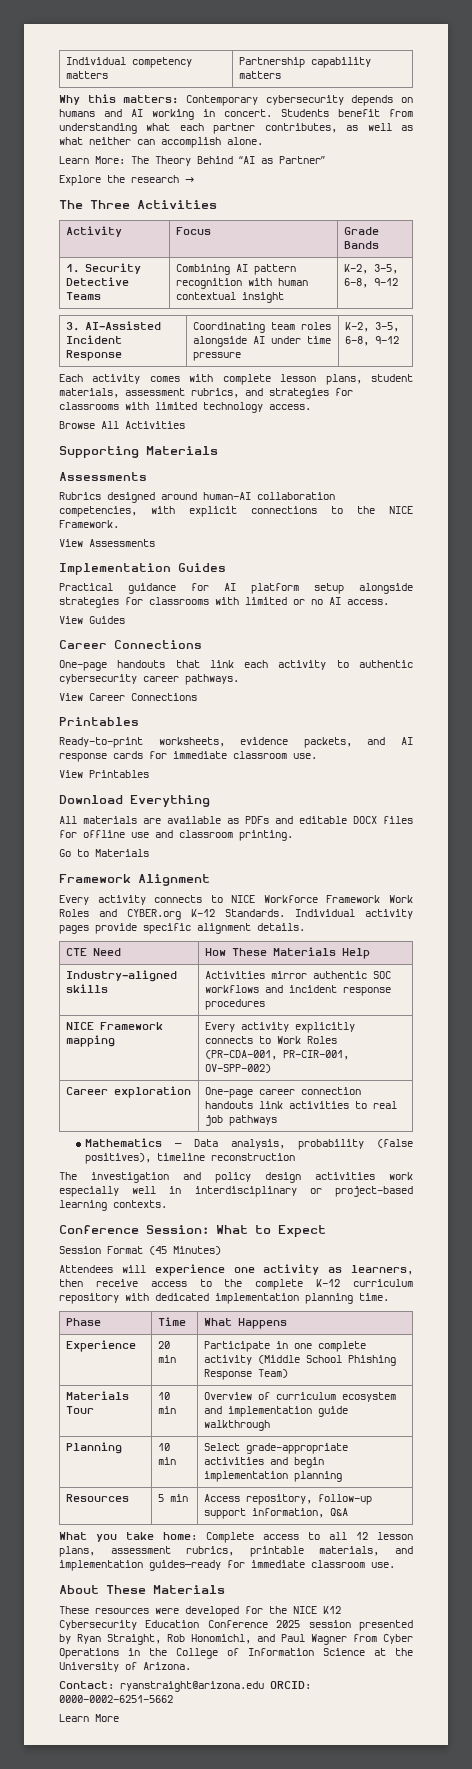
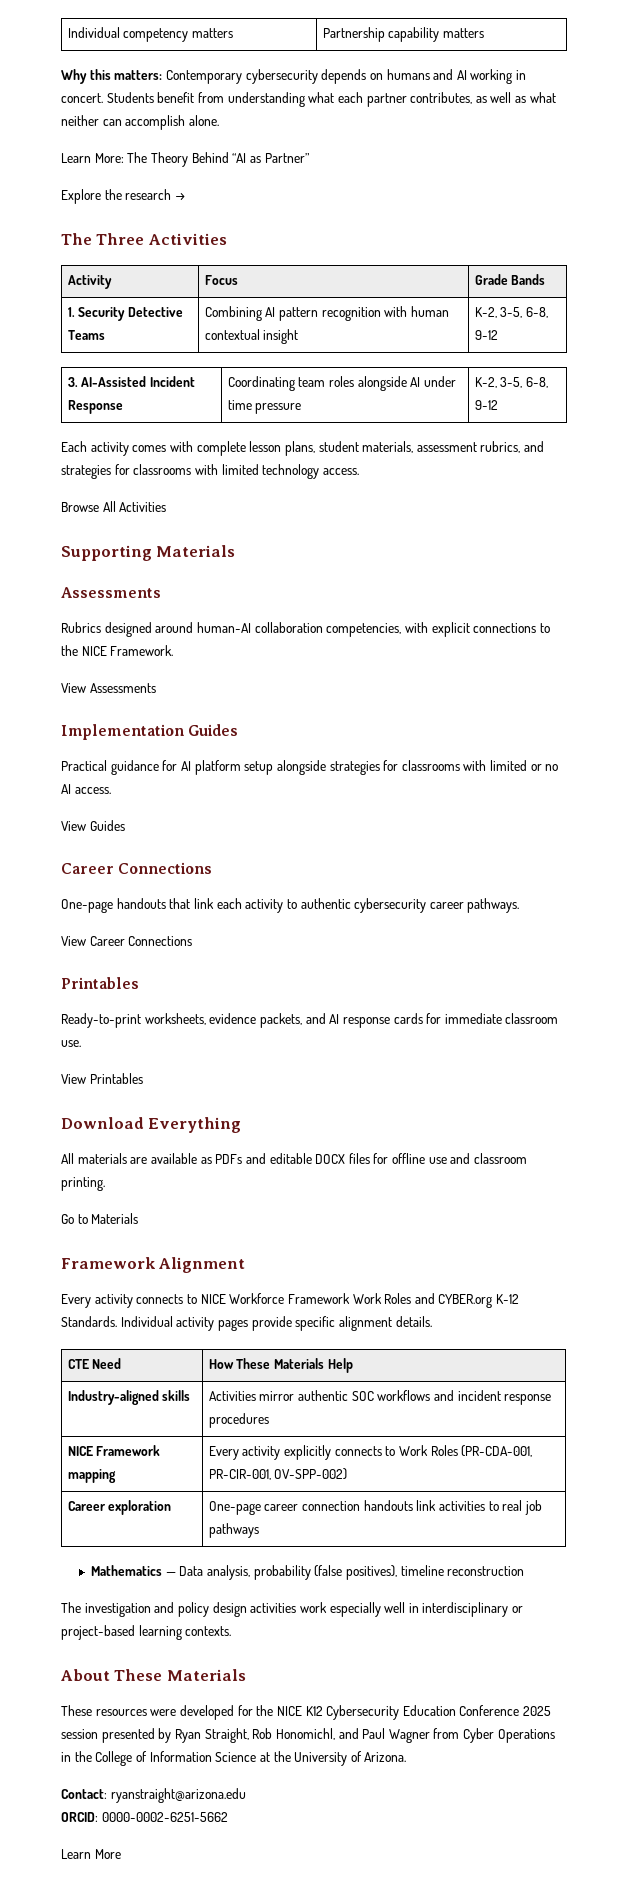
- Conference Session: What to Expect
- Session Format (45 Minutes)
- Attendees will experience one activity as learners, then receive access to the complete K-12 curriculum repository with dedicated implementation planning time.
- Phase | Time | What Happens
- Experience | 20 min | Participate in one complete activity (Middle School Phishing Response Team)
- Materials Tour | 10 min | Overview of curriculum ecosystem and implementation guide walkthrough
- Planning | 10 min | Select grade-appropriate activities and begin implementation planning
- Resources | 5 min | Access repository, follow-up support information, Q&A
- What you take home: Complete access to all 12 lesson plans, assessment rubrics, printable materials, and implementation guides—ready for immediate classroom use.
- Contact: ryanstraight@arizona.edu ORCID: 0000-0002-6251-5662
+ Contact: ryanstraight@arizona.edu
+ ORCID: 0000-0002-6251-5662

